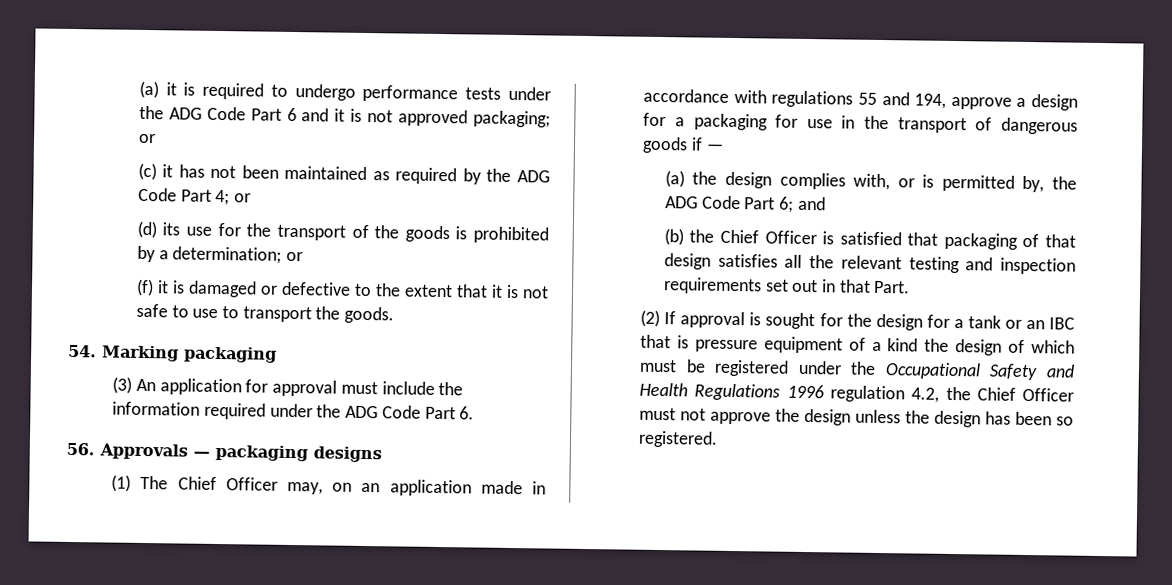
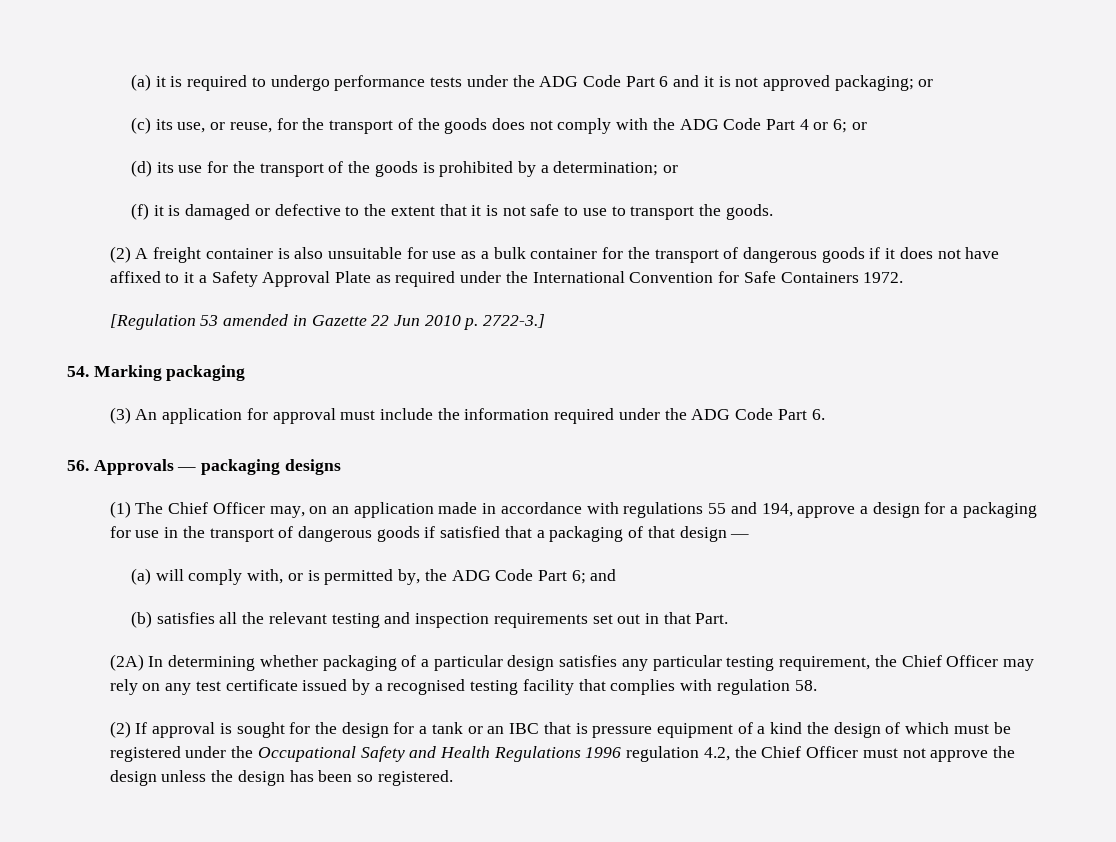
- (c) it has not been maintained as required by the ADG Code Part 4; or
+ (c) its use, or reuse, for the transport of the goods does not comply with the ADG Code Part 4 or 6; or
+ (2) A freight container is also unsuitable for use as a bulk container for the transport of dangerous goods if it does not have affixed to it a Safety Approval Plate as required under the International Convention for Safe Containers 1972.
+ [Regulation 53 amended in Gazette 22 Jun 2010 p. 2722-3.]
- (1) The Chief Officer may, on an application made in accordance with regulations 55 and 194, approve a design for a packaging for use in the transport of dangerous goods if —
+ (1) The Chief Officer may, on an application made in accordance with regulations 55 and 194, approve a design for a packaging for use in the transport of dangerous goods if satisfied that a packaging of that design —
- (a) the design complies with, or is permitted by, the ADG Code Part 6; and
+ (a) will comply with, or is permitted by, the ADG Code Part 6; and
- (b) the Chief Officer is satisfied that packaging of that design satisfies all the relevant testing and inspection requirements set out in that Part.
+ (b) satisfies all the relevant testing and inspection requirements set out in that Part.
+ (2A) In determining whether packaging of a particular design satisfies any particular testing requirement, the Chief Officer may rely on any test certificate issued by a recognised testing facility that complies with regulation 58.

